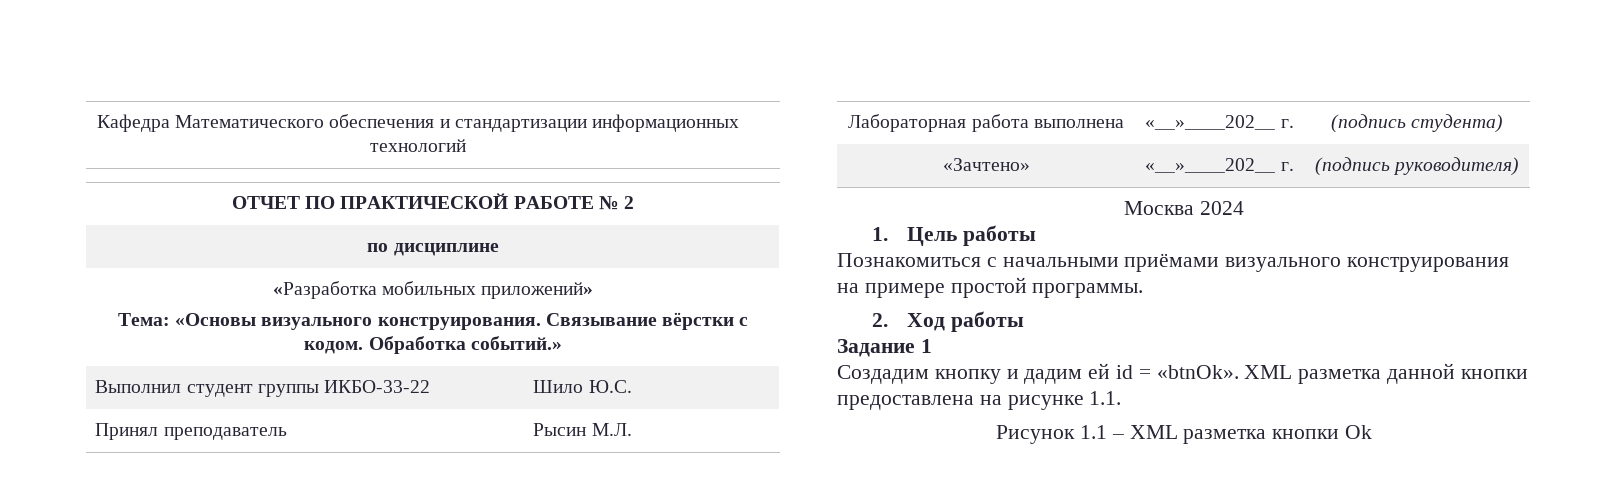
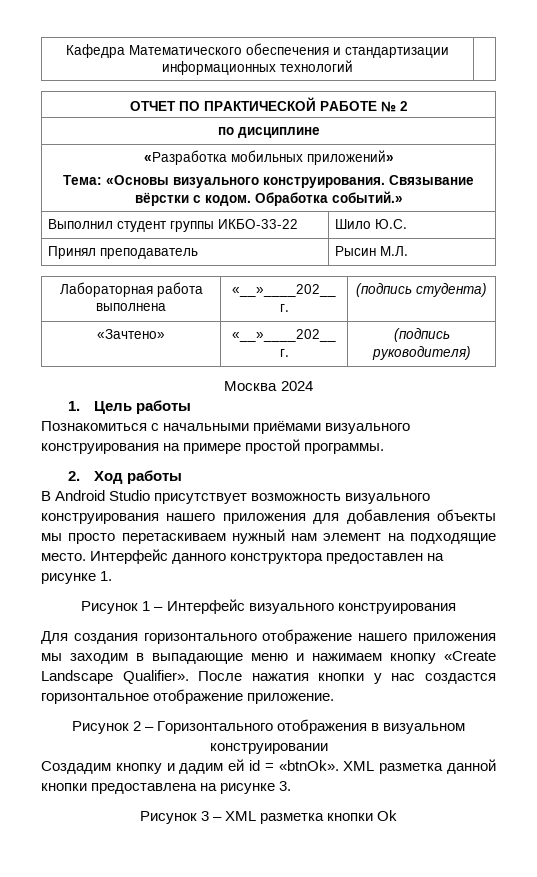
- Задание 1
+ В Android Studio присутствует возможность визуального конструирования нашего приложения для добавления объекты мы просто перетаскиваем нужный нам элемент на подходящие место. Интерфейс данного конструктора предоставлен на рисунке 1.
+ Рисунок 1 – Интерфейс визуального конструирования
+ Для создания горизонтального отображение нашего приложения мы заходим в выпадающие меню и нажимаем кнопку «Create Landscape Qualifier». После нажатия кнопки у нас создастся горизонтальное отображение приложение.
+ Рисунок 2 – Горизонтального отображения в визуальном конструировании
- XML разметка данной кнопки предоставлена на рисунке 1.1.
- Рисунок 1.1 – XML разметка кнопки Ok
+ XML разметка данной кнопки предоставлена на рисунке 3.
+ Рисунок 3 – XML разметка кнопки Ok

